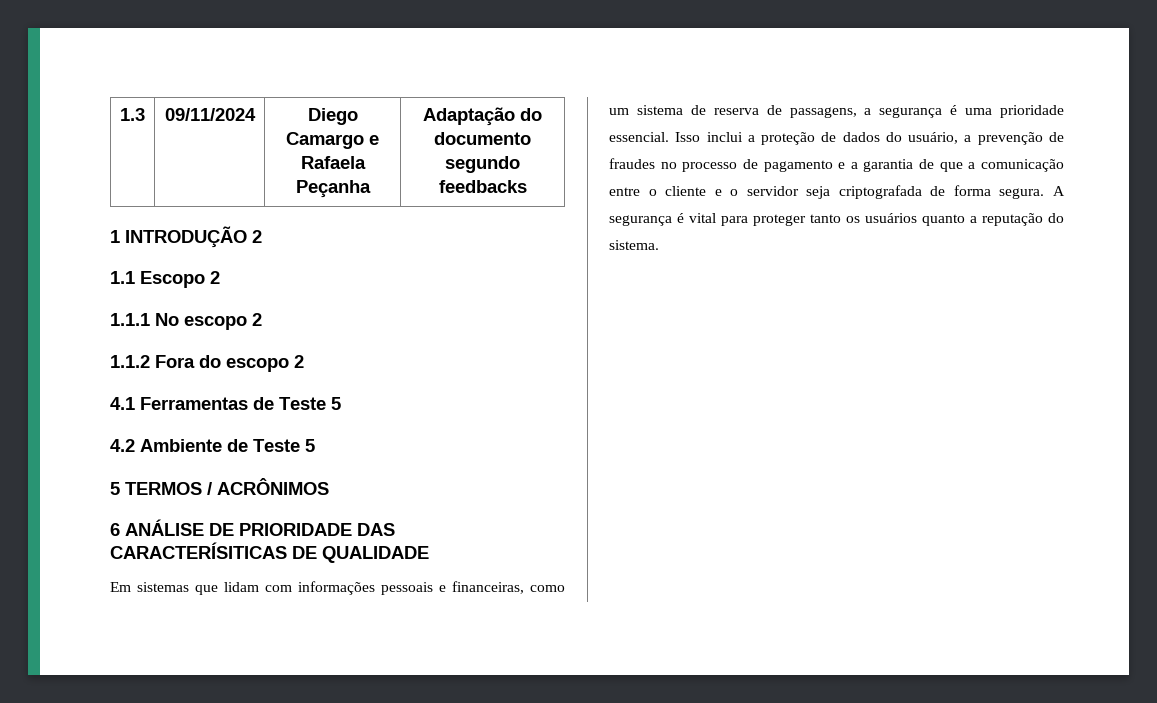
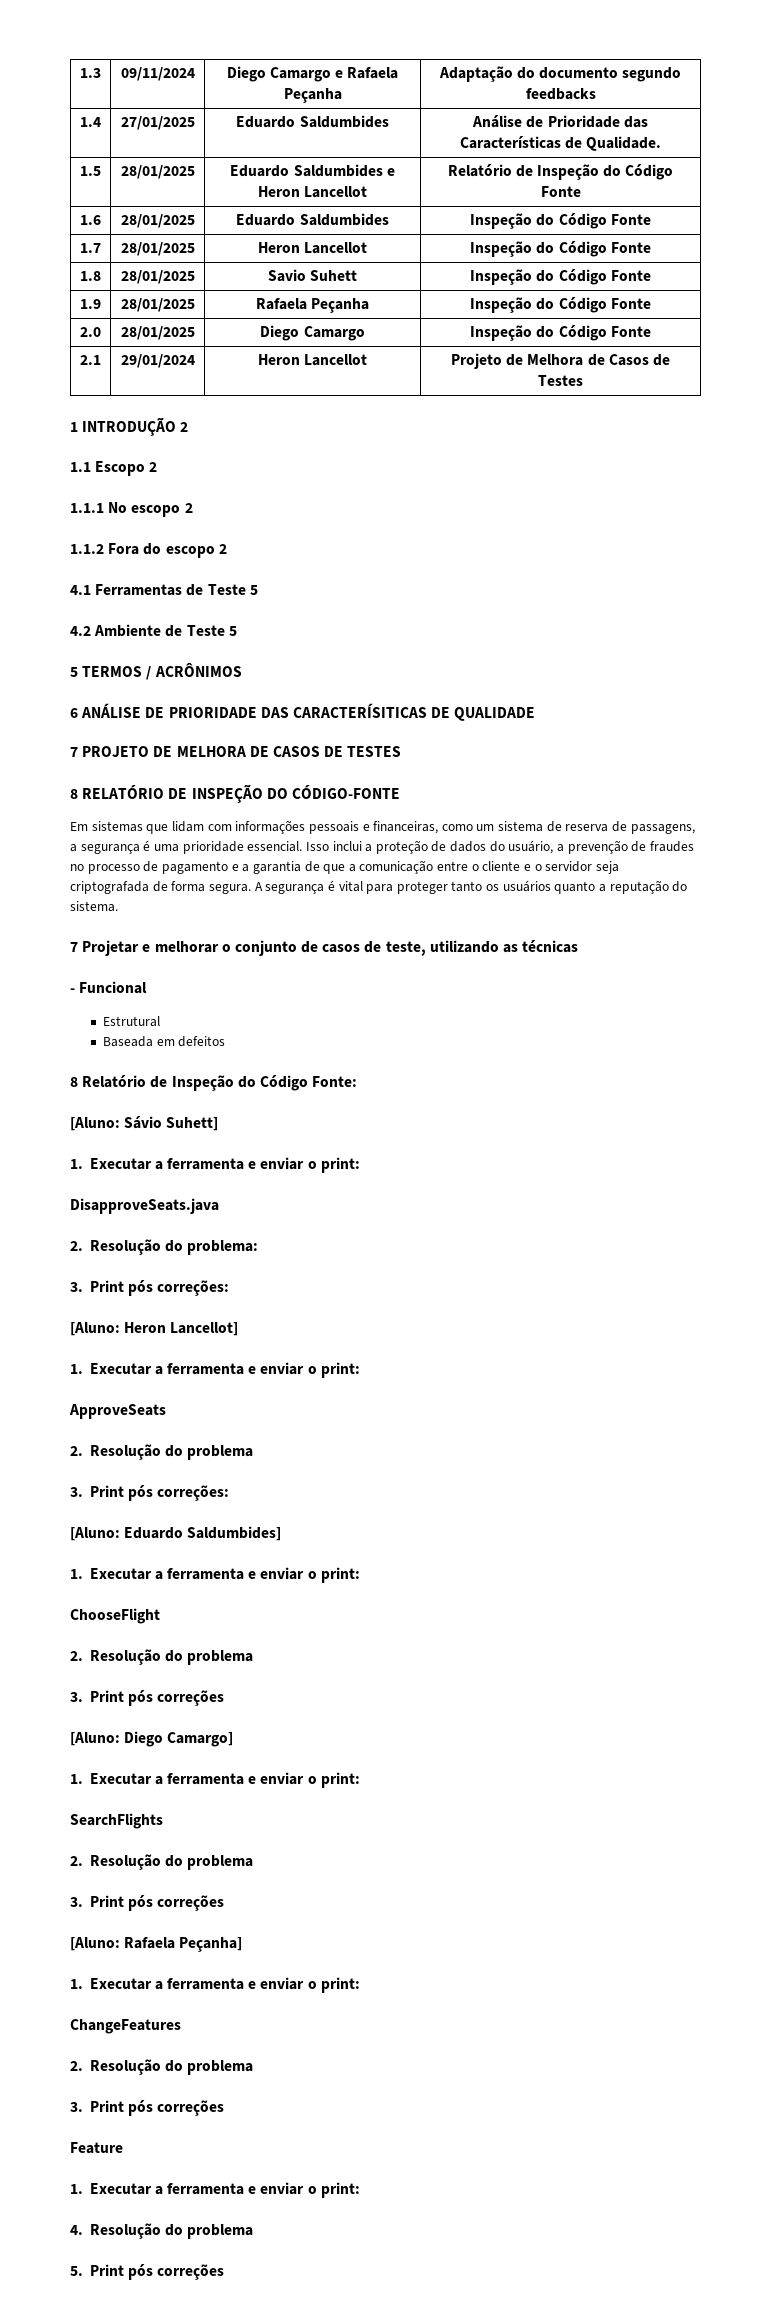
+ 1.4 | 27/01/2025 | Eduardo Saldumbides | Análise de Prioridade das Características de Qualidade.
+ 1.5 | 28/01/2025 | Eduardo Saldumbides e Heron Lancellot | Relatório de Inspeção do Código Fonte
+ 1.6 | 28/01/2025 | Eduardo Saldumbides | Inspeção do Código Fonte
+ 1.7 | 28/01/2025 | Heron Lancellot | Inspeção do Código Fonte
+ 1.8 | 28/01/2025 | Savio Suhett | Inspeção do Código Fonte
+ 1.9 | 28/01/2025 | Rafaela Peçanha | Inspeção do Código Fonte
+ 2.0 | 28/01/2025 | Diego Camargo | Inspeção do Código Fonte
+ 2.1 | 29/01/2024 | Heron Lancellot | Projeto de Melhora de Casos de Testes
+ 7 PROJETO DE MELHORA DE CASOS DE TESTES
+ 8 RELATÓRIO DE INSPEÇÃO DO CÓDIGO-FONTE
+ 7 Projetar e melhorar o conjunto de casos de teste, utilizando as técnicas
+ - Funcional
+ Estrutural
+ Baseada em defeitos
+ 8 Relatório de Inspeção do Código Fonte:
+ [Aluno: Sávio Suhett]
+ 1. Executar a ferramenta e enviar o print:
+ DisapproveSeats.java
+ 2. Resolução do problema:
+ 3. Print pós correções:
+ [Aluno: Heron Lancellot]
+ 1. Executar a ferramenta e enviar o print:
+ ApproveSeats
+ 2. Resolução do problema
+ 3. Print pós correções:
+ [Aluno: Eduardo Saldumbides]
+ 1. Executar a ferramenta e enviar o print:
+ ChooseFlight
+ 2. Resolução do problema
+ 3. Print pós correções
+ [Aluno: Diego Camargo]
+ 1. Executar a ferramenta e enviar o print:
+ SearchFlights
+ 2. Resolução do problema
+ 3. Print pós correções
+ [Aluno: Rafaela Peçanha]
+ 1. Executar a ferramenta e enviar o print:
+ ChangeFeatures
+ 2. Resolução do problema
+ 3. Print pós correções
+ Feature
+ 1. Executar a ferramenta e enviar o print:
+ 4. Resolução do problema
+ 5. Print pós correções

